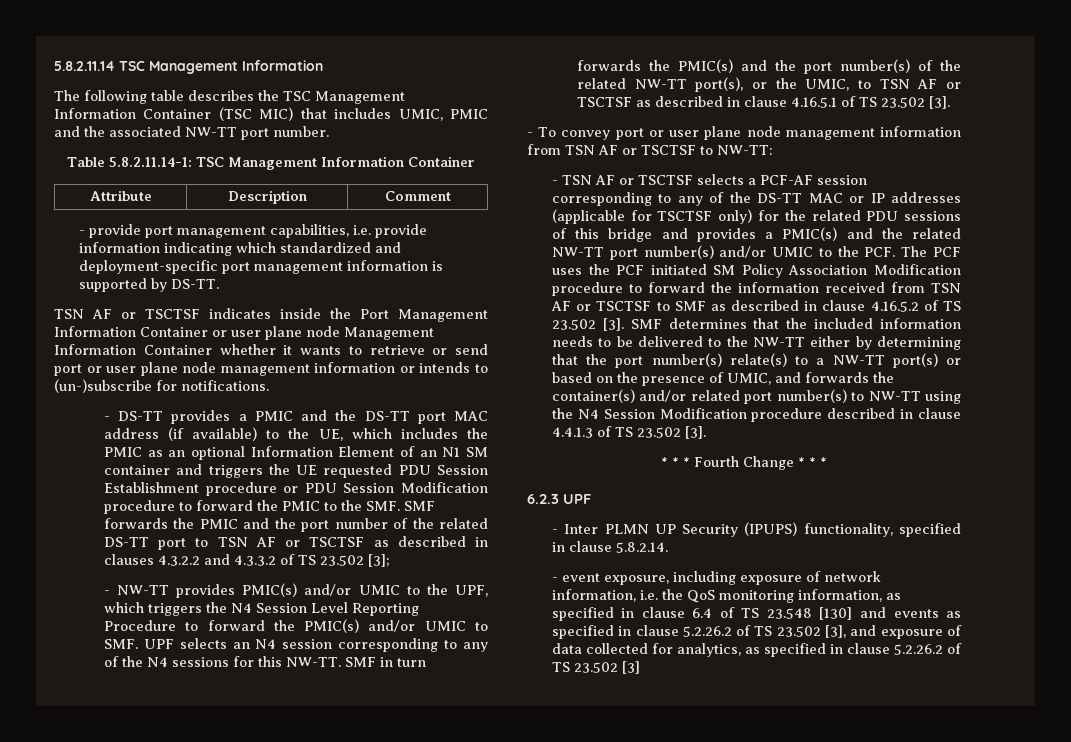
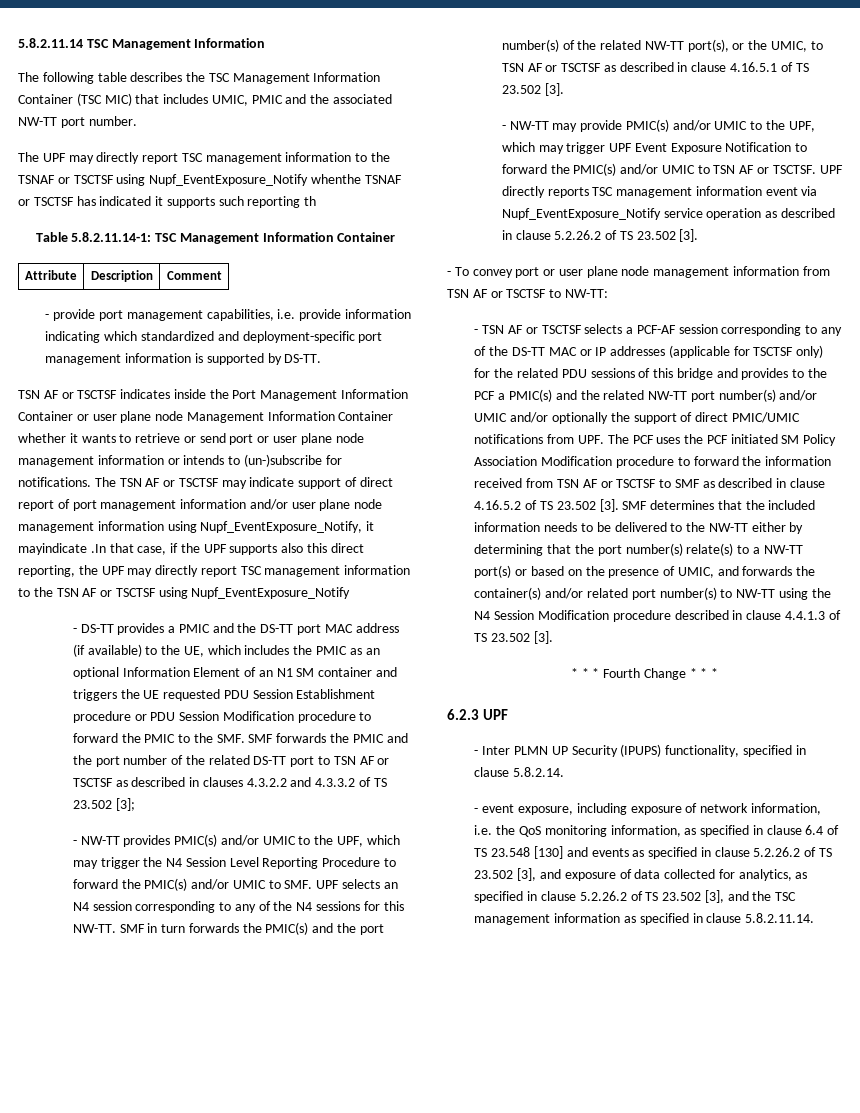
+ The UPF may directly report TSC management information to the TSNAF or TSCTSF using Nupf_EventExposure_Notify whenthe TSNAF or TSCTSF has indicated it supports such reporting th
+ The TSN AF or TSCTSF may indicate support of direct report of port management information and/or user plane node management information using Nupf_EventExposure_Notify, it mayindicate .In that case, if the UPF supports also this direct reporting, the UPF may directly report TSC management information to the TSN AF or TSCTSF using Nupf_EventExposure_Notify
- - NW-TT provides PMIC(s) and/or UMIC to the UPF, which triggers the N4 Session Level Reporting Procedure to forward the PMIC(s) and/or UMIC to SMF. UPF selects an N4 session corresponding to any of the N4 sessions for this NW-TT.
+ - NW-TT provides PMIC(s) and/or UMIC to the UPF, which may trigger the N4 Session Level Reporting Procedure to forward the PMIC(s) and/or UMIC to SMF. UPF selects an N4 session corresponding to any of the N4 sessions for this NW-TT.
+ - NW-TT may provide PMIC(s) and/or UMIC to the UPF, which may trigger UPF Event Exposure Notification to forward the PMIC(s) and/or UMIC to TSN AF or TSCTSF. UPF directly reports TSC management information event via Nupf_EventExposure_Notify service operation as described in clause 5.2.26.2 of TS 23.502 [3].
- - TSN AF or TSCTSF selects a PCF-AF session corresponding to any of the DS-TT MAC or IP addresses (applicable for TSCTSF only) for the related PDU sessions of this bridge and provides a PMIC(s) and the related NW-TT port number(s) and/or UMIC to the PCF. The PCF uses the PCF initiated SM Policy Association Modification procedure to forward the information received from TSN AF or TSCTSF to SMF as described in clause 4.16.5.2 of TS 23.502 [3].
+ - TSN AF or TSCTSF selects a PCF-AF session corresponding to any of the DS-TT MAC or IP addresses (applicable for TSCTSF only) for the related PDU sessions of this bridge and provides to the PCF a PMIC(s) and the related NW-TT port number(s) and/or UMIC and/or optionally the support of direct PMIC/UMIC notifications from UPF. The PCF uses the PCF initiated SM Policy Association Modification procedure to forward the information received from TSN AF or TSCTSF to SMF as described in clause 4.16.5.2 of TS 23.502 [3].
- - event exposure, including exposure of network information, i.e. the QoS monitoring information, as specified in clause 6.4 of TS 23.548 [130] and events as specified in clause 5.2.26.2 of TS 23.502 [3], and exposure of data collected for analytics, as specified in clause 5.2.26.2 of TS 23.502 [3]
+ - event exposure, including exposure of network information, i.e. the QoS monitoring information, as specified in clause 6.4 of TS 23.548 [130] and events as specified in clause 5.2.26.2 of TS 23.502 [3], and exposure of data collected for analytics, as specified in clause 5.2.26.2 of TS 23.502 [3], and the TSC management information as specified in clause 5.8.2.11.14.

